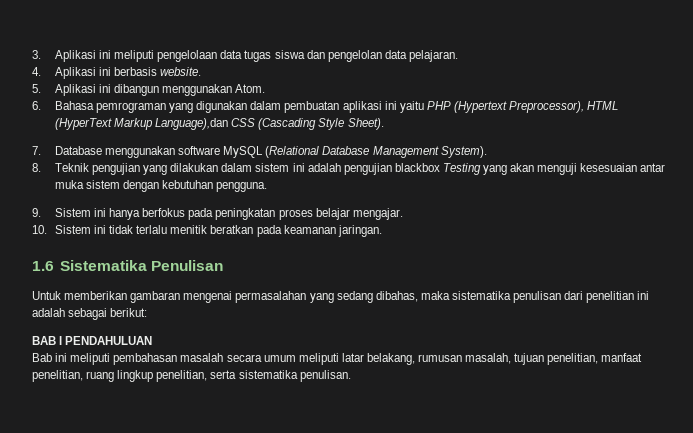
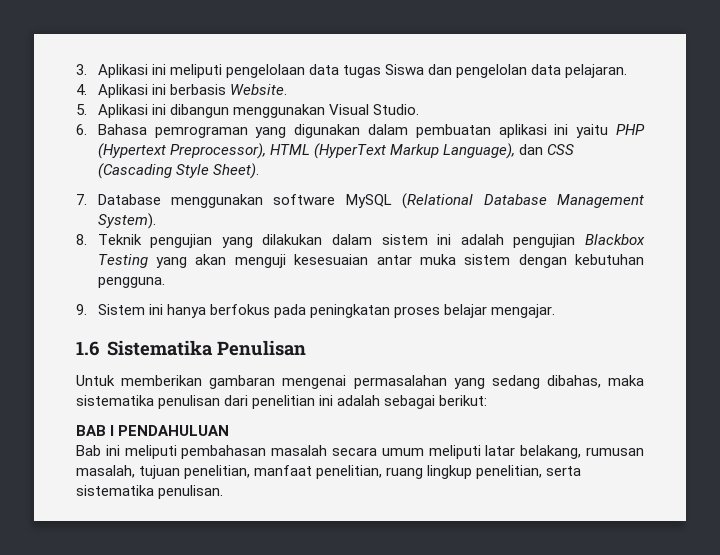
- 3. Aplikasi ini meliputi pengelolaan data tugas siswa dan pengelolan data pelajaran.
+ 3. Aplikasi ini meliputi pengelolaan data tugas Siswa dan pengelolan data pelajaran.
- 4. Aplikasi ini berbasis website.
+ 4. Aplikasi ini berbasis Website.
- 5. Aplikasi ini dibangun menggunakan Atom.
+ 5. Aplikasi ini dibangun menggunakan Visual Studio.
- 6. Bahasa pemrograman yang digunakan dalam pembuatan aplikasi ini yaitu PHP (Hypertext Preprocessor), HTML (HyperText Markup Language),dan CSS (Cascading Style Sheet).
+ 6. Bahasa pemrograman yang digunakan dalam pembuatan aplikasi ini yaitu PHP (Hypertext Preprocessor), HTML (HyperText Markup Language), dan CSS (Cascading Style Sheet).
- 8. Teknik pengujian yang dilakukan dalam sistem ini adalah pengujian blackbox Testing yang akan menguji kesesuaian antar muka sistem dengan kebutuhan pengguna.
+ 8. Teknik pengujian yang dilakukan dalam sistem ini adalah pengujian Blackbox Testing yang akan menguji kesesuaian antar muka sistem dengan kebutuhan pengguna.
- 10. Sistem ini tidak terlalu menitik beratkan pada keamanan jaringan.

